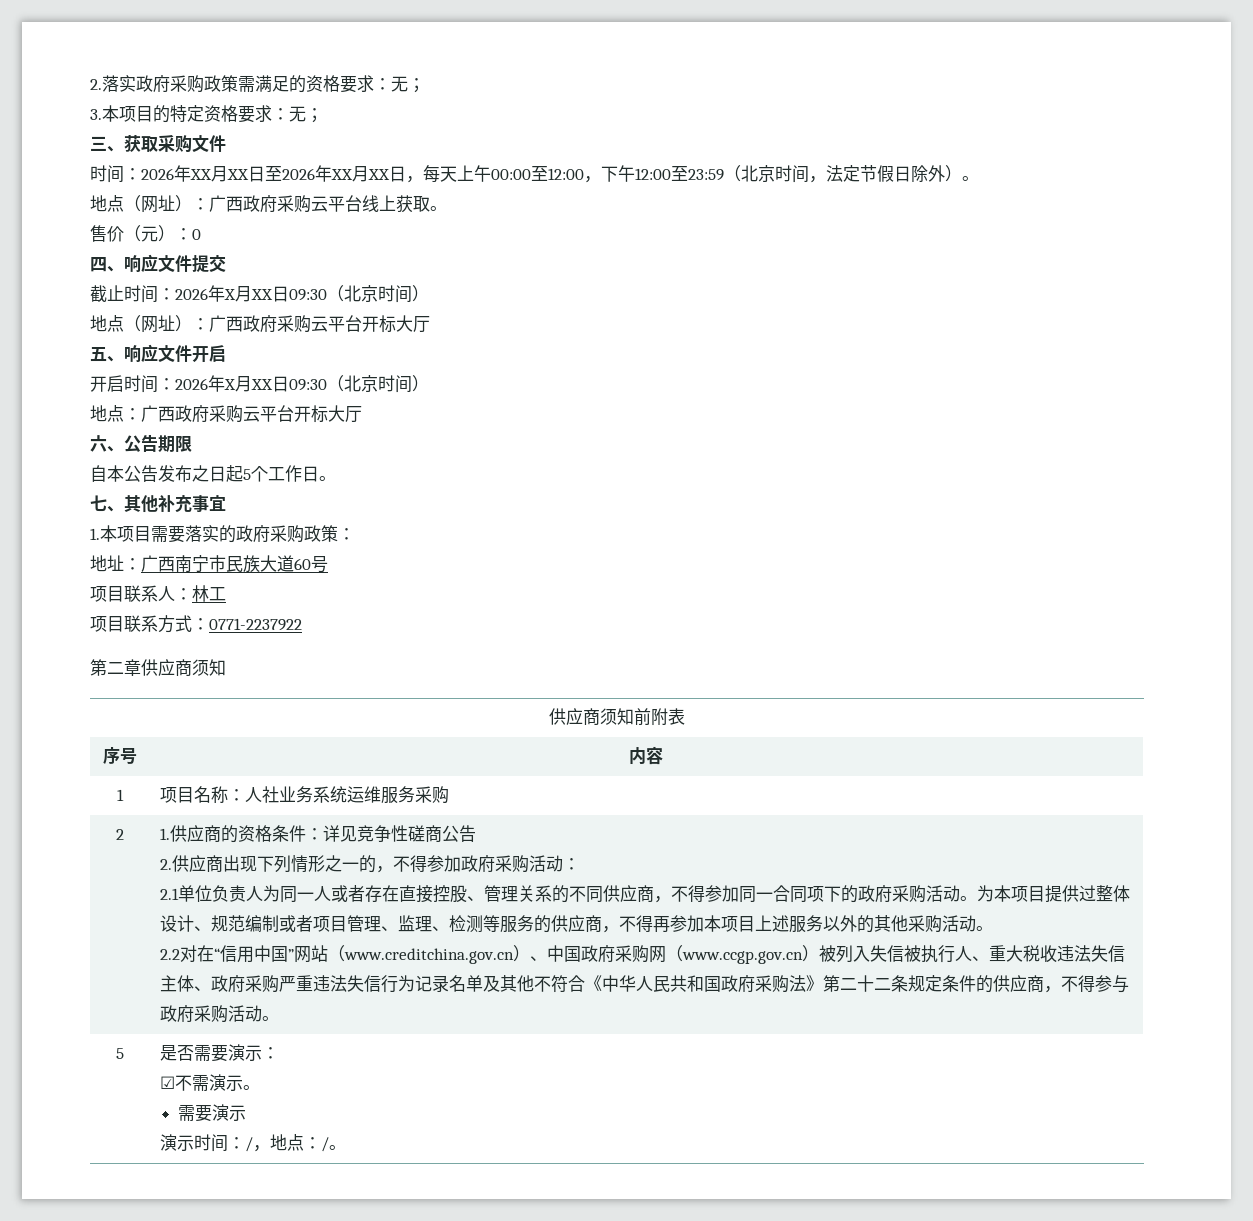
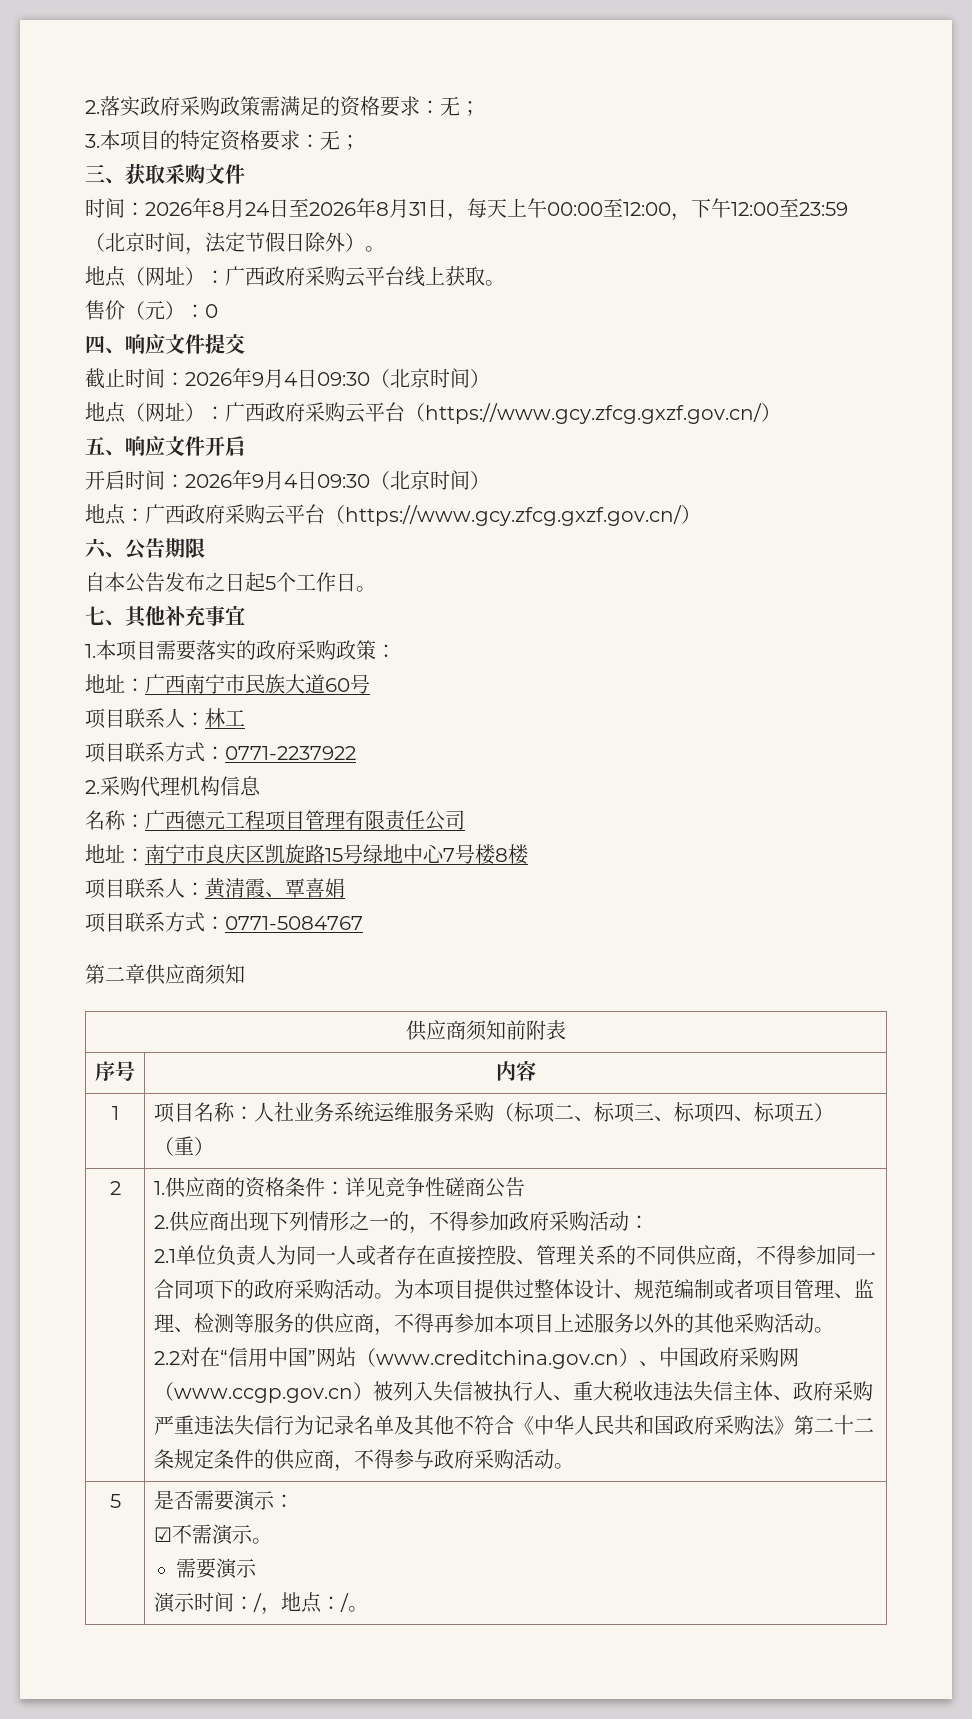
- 时间：2026年XX月XX日至2026年XX月XX日，每天上午00:00至12:00，下午12:00至23:59（北京时间，法定节假日除外）。
+ 时间：2026年8月24日至2026年8月31日，每天上午00:00至12:00，下午12:00至23:59（北京时间，法定节假日除外）。
- 截止时间：2026年X月XX日09:30（北京时间）
+ 截止时间：2026年9月4日09:30（北京时间）
- 地点（网址）：广西政府采购云平台开标大厅
+ 地点（网址）：广西政府采购云平台（https://www.gcy.zfcg.gxzf.gov.cn/）
- 开启时间：2026年X月XX日09:30（北京时间）
+ 开启时间：2026年9月4日09:30（北京时间）
- 地点：广西政府采购云平台开标大厅
+ 地点：广西政府采购云平台（https://www.gcy.zfcg.gxzf.gov.cn/）
+ 2.采购代理机构信息
+ 名称：广西德元工程项目管理有限责任公司
+ 地址：南宁市良庆区凯旋路15号绿地中心7号楼8楼
+ 项目联系人：黄清霞、覃喜娟
+ 项目联系方式：0771-5084767
- 1 | 项目名称：人社业务系统运维服务采购
+ 1 | 项目名称：人社业务系统运维服务采购（标项二、标项三、标项四、标项五）（重）

